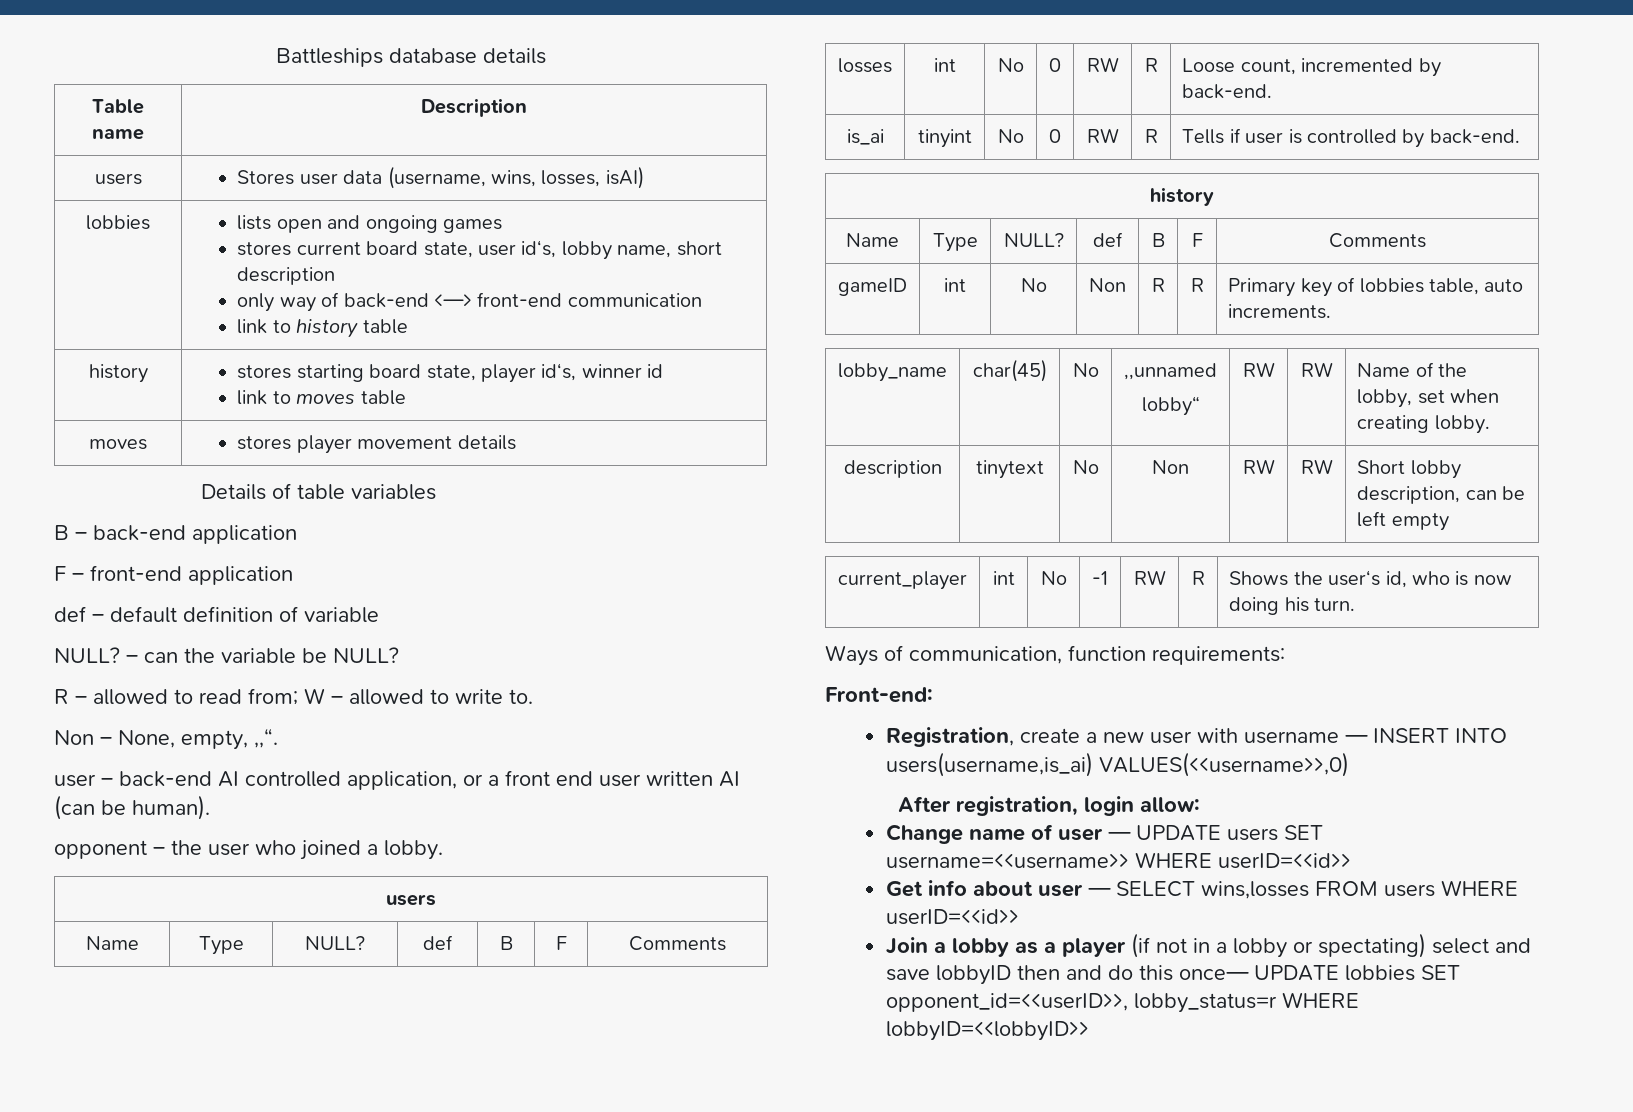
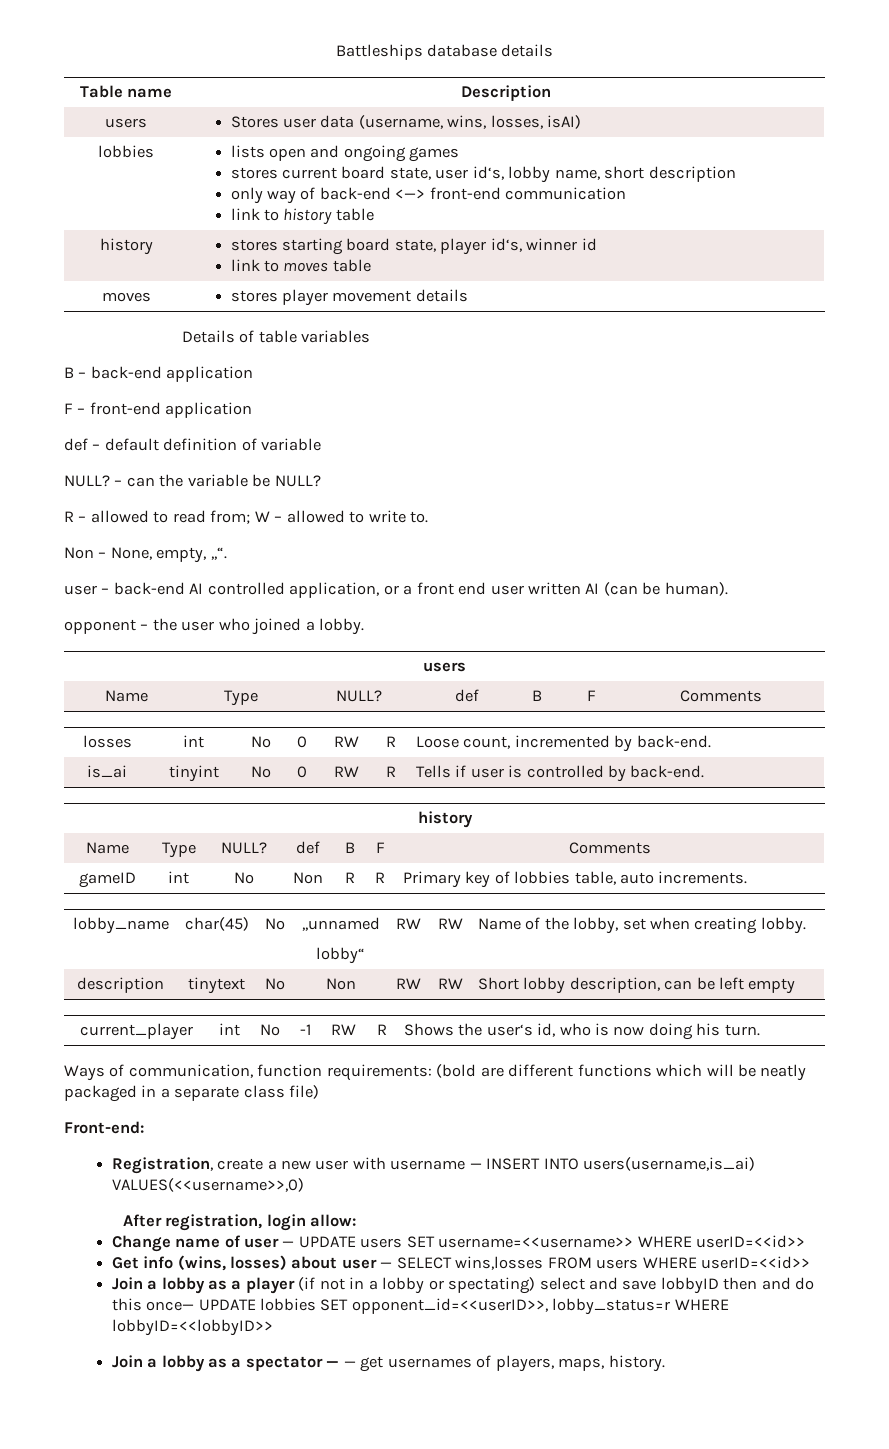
- Ways of communication, function requirements:
+ Ways of communication, function requirements: (bold are different functions which will be neatly packaged in a separate class file)
- Get info about user — SELECT wins,losses FROM users WHERE userID=<<id>>
+ Get info (wins, losses) about user — SELECT wins,losses FROM users WHERE userID=<<id>>
+ Join a lobby as a spectator — — get usernames of players, maps, history.

